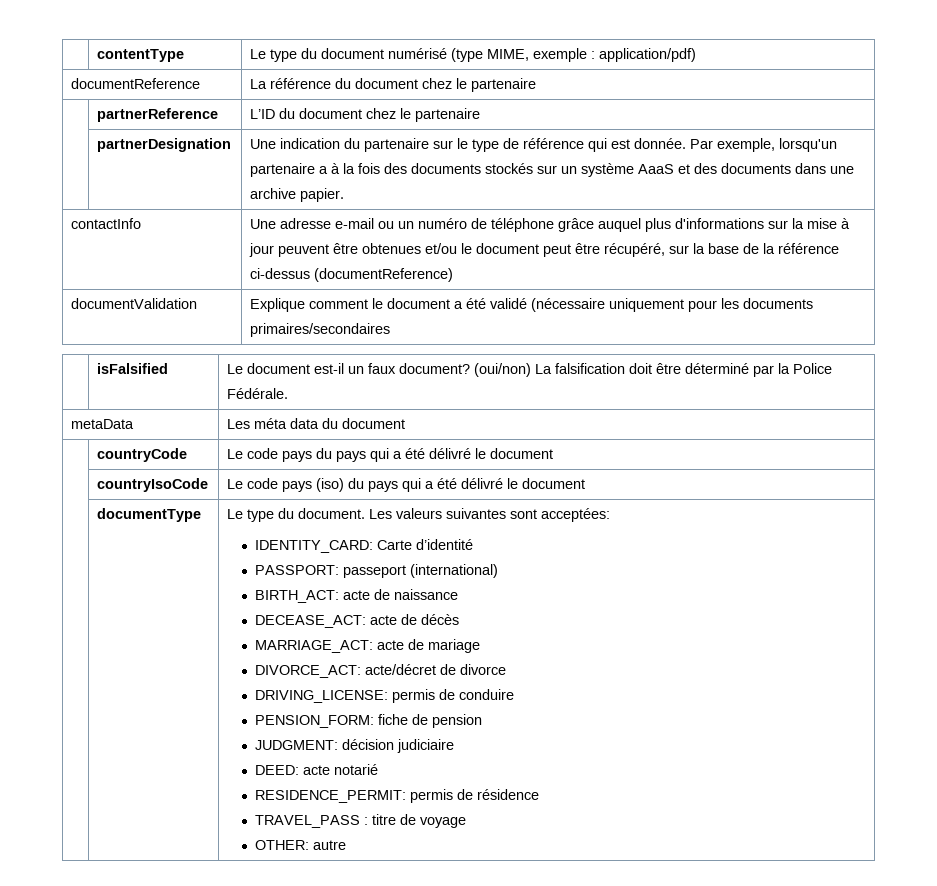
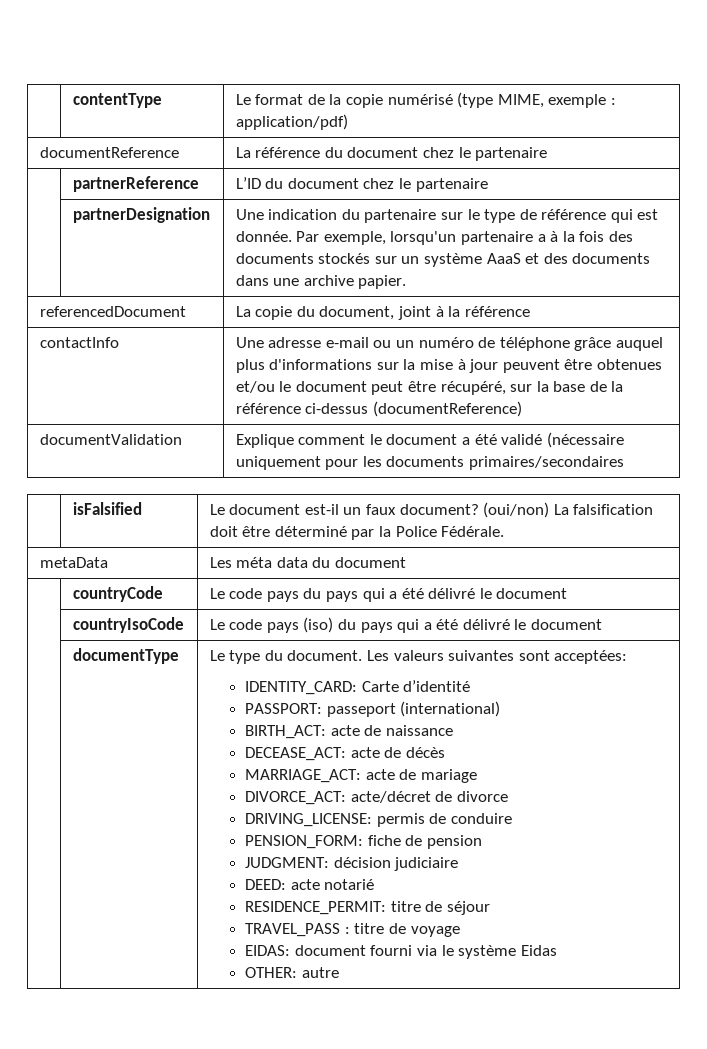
- | contentType | Le type du document numérisé (type MIME, exemple : application/pdf)
+ | contentType | Le format de la copie numérisé (type MIME, exemple : application/pdf)
+ referencedDocument | La copie du document, joint à la référence
- RESIDENCE_PERMIT: permis de résidence
+ RESIDENCE_PERMIT: titre de séjour
+ EIDAS: document fourni via le système Eidas

